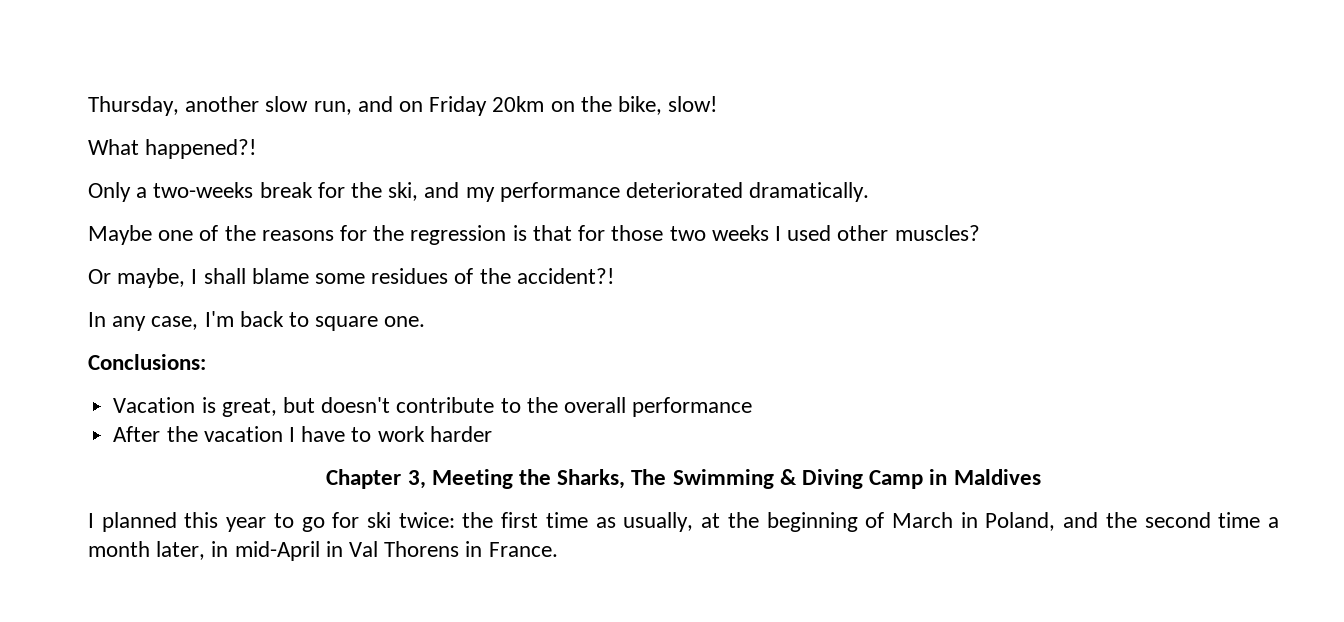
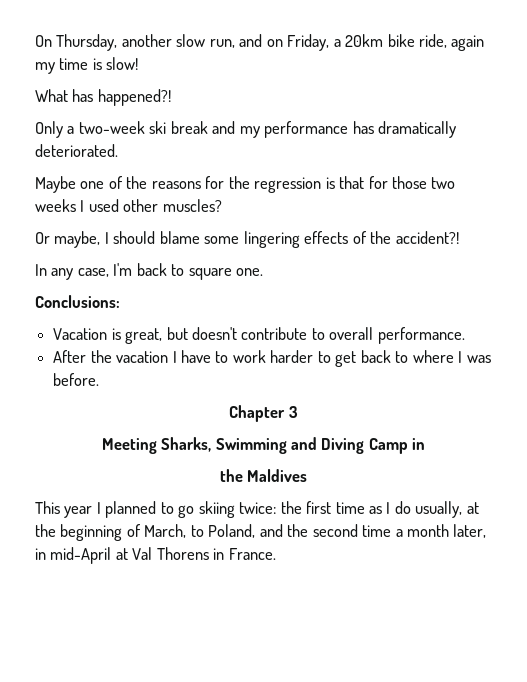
- Thursday, another slow run, and on Friday 20km on the bike, slow!
+ On Thursday, another slow run, and on Friday, a 20km bike ride, again my time is slow!
- What happened?!
+ What has happened?!
- Only a two-weeks break for the ski, and my performance deteriorated dramatically.
+ Only a two-week ski break and my performance has dramatically deteriorated.
- Or maybe, I shall blame some residues of the accident?!
+ Or maybe, I should blame some lingering effects of the accident?!
- Vacation is great, but doesn't contribute to the overall performance
+ Vacation is great, but doesn't contribute to overall performance.
- After the vacation I have to work harder
- Chapter 3, Meeting the Sharks, The Swimming & Diving Camp in Maldives
+ After the vacation I have to work harder to get back to where I was before.
+ Chapter 3
+ Meeting Sharks, Swimming and Diving Camp in
+ the Maldives
- I planned this year to go for ski twice: the first time as usually, at the beginning of March in Poland, and the second time a month later, in mid-April in Val Thorens in France.
+ This year I planned to go skiing twice: the first time as I do usually, at the beginning of March, to Poland, and the second time a month later, in mid-April at Val Thorens in France.

